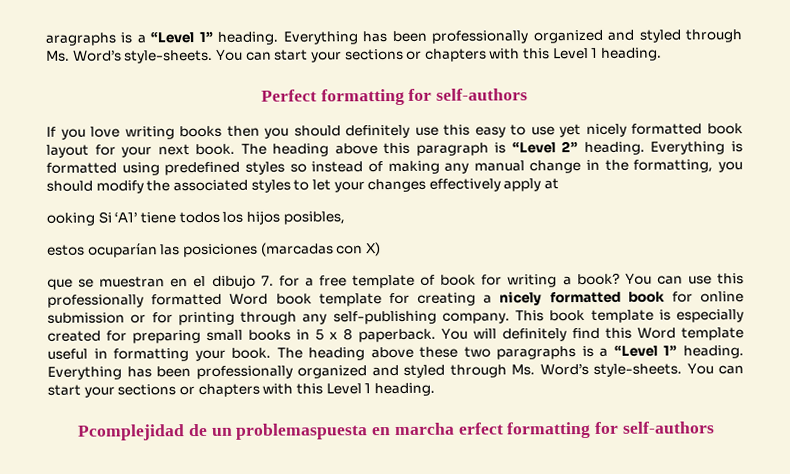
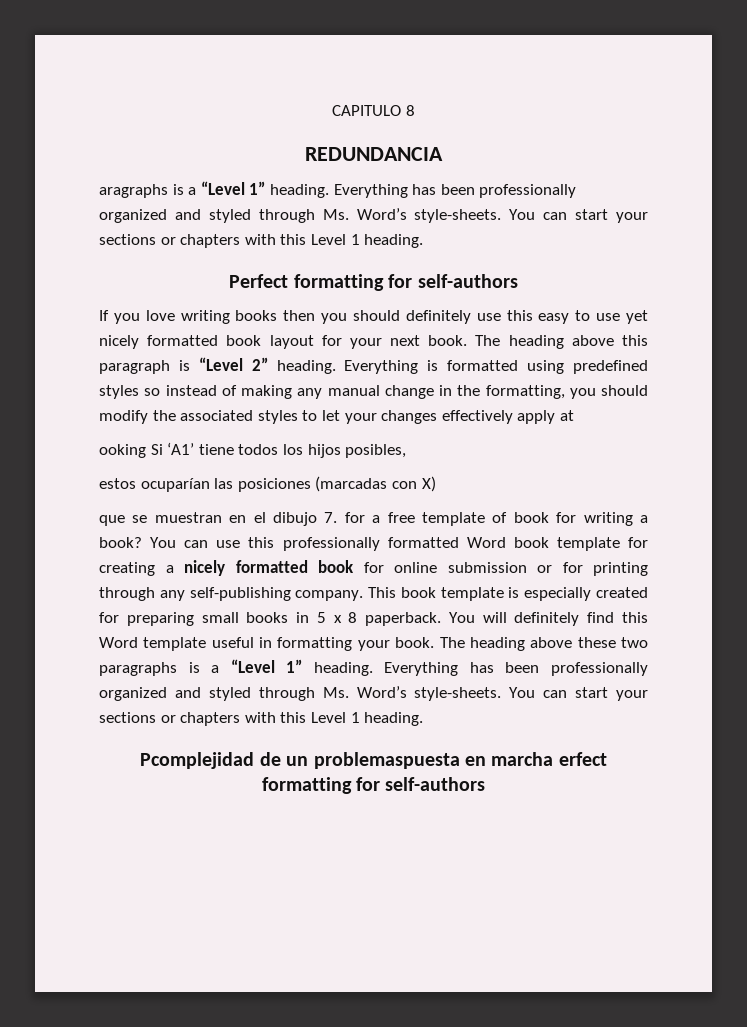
+ CAPITULO 8
+ REDUNDANCIA

